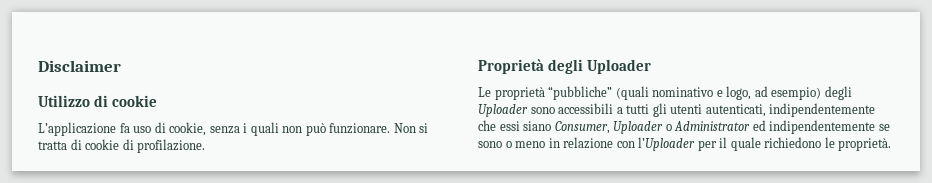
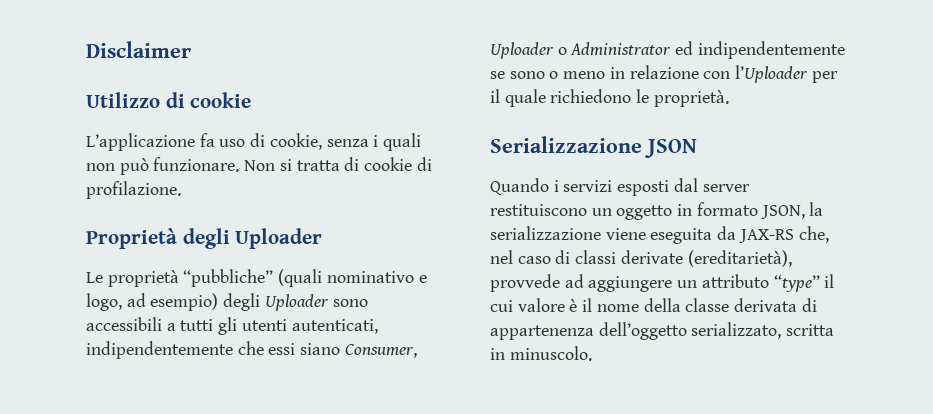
+ Serializzazione JSON
+ Quando i servizi esposti dal server restituiscono un oggetto in formato JSON, la serializzazione viene eseguita da JAX-RS che, nel caso di classi derivate (ereditarietà), provvede ad aggiungere un attributo “type” il cui valore è il nome della classe derivata di appartenenza dell’oggetto serializzato, scritta in minuscolo.

